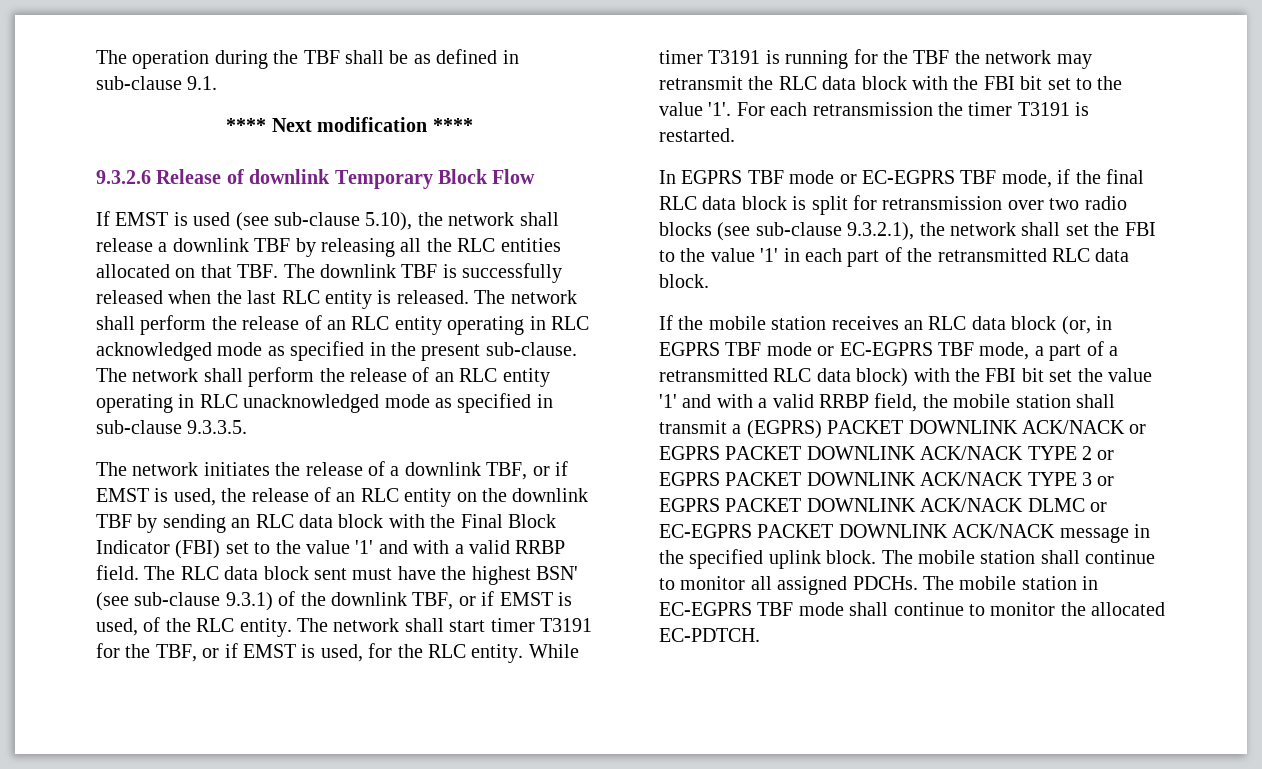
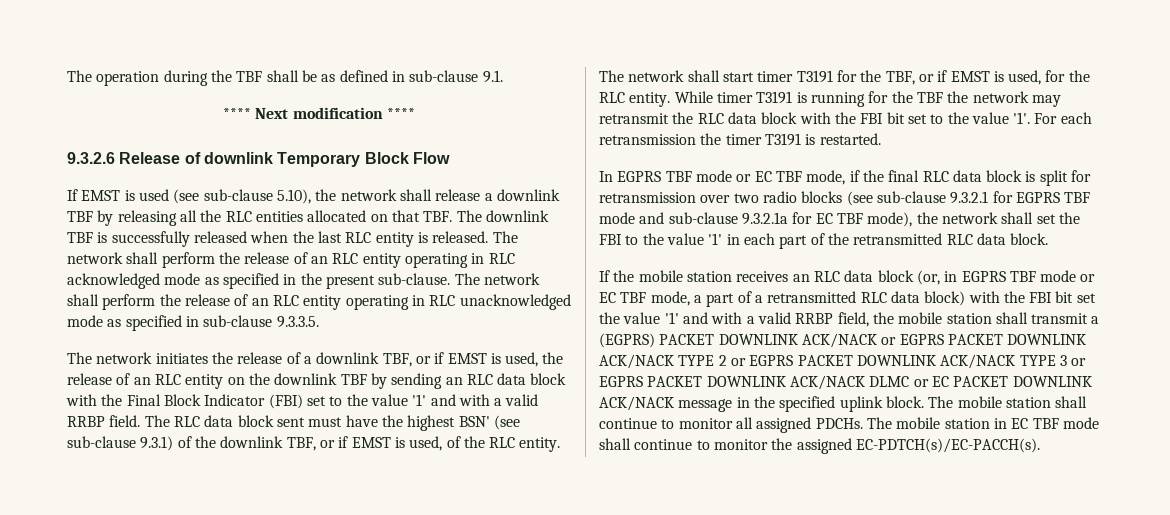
- In EGPRS TBF mode or EC-EGPRS TBF mode, if the final RLC data block is split for retransmission over two radio blocks (see sub-clause 9.3.2.1), the network shall set the FBI to the value '1' in each part of the retransmitted RLC data block.
+ In EGPRS TBF mode or EC TBF mode, if the final RLC data block is split for retransmission over two radio blocks (see sub-clause 9.3.2.1 for EGPRS TBF mode and sub-clause 9.3.2.1a for EC TBF mode), the network shall set the FBI to the value '1' in each part of the retransmitted RLC data block.
- If the mobile station receives an RLC data block (or, in EGPRS TBF mode or EC-EGPRS TBF mode, a part of a retransmitted RLC data block) with the FBI bit set the value '1' and with a valid RRBP field, the mobile station shall transmit a (EGPRS) PACKET DOWNLINK ACK/NACK or EGPRS PACKET DOWNLINK ACK/NACK TYPE 2 or EGPRS PACKET DOWNLINK ACK/NACK TYPE 3 or EGPRS PACKET DOWNLINK ACK/NACK DLMC or EC-EGPRS PACKET DOWNLINK ACK/NACK message in the specified uplink block.
+ If the mobile station receives an RLC data block (or, in EGPRS TBF mode or EC TBF mode, a part of a retransmitted RLC data block) with the FBI bit set the value '1' and with a valid RRBP field, the mobile station shall transmit a (EGPRS) PACKET DOWNLINK ACK/NACK or EGPRS PACKET DOWNLINK ACK/NACK TYPE 2 or EGPRS PACKET DOWNLINK ACK/NACK TYPE 3 or EGPRS PACKET DOWNLINK ACK/NACK DLMC or EC PACKET DOWNLINK ACK/NACK message in the specified uplink block.
- The mobile station in EC-EGPRS TBF mode shall continue to monitor the allocated EC-PDTCH.
+ The mobile station in EC TBF mode shall continue to monitor the assigned EC-PDTCH(s)/EC-PACCH(s).

